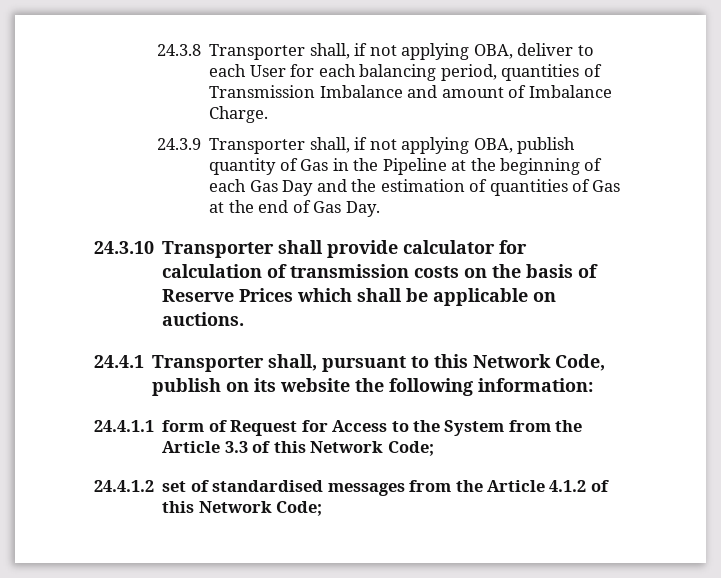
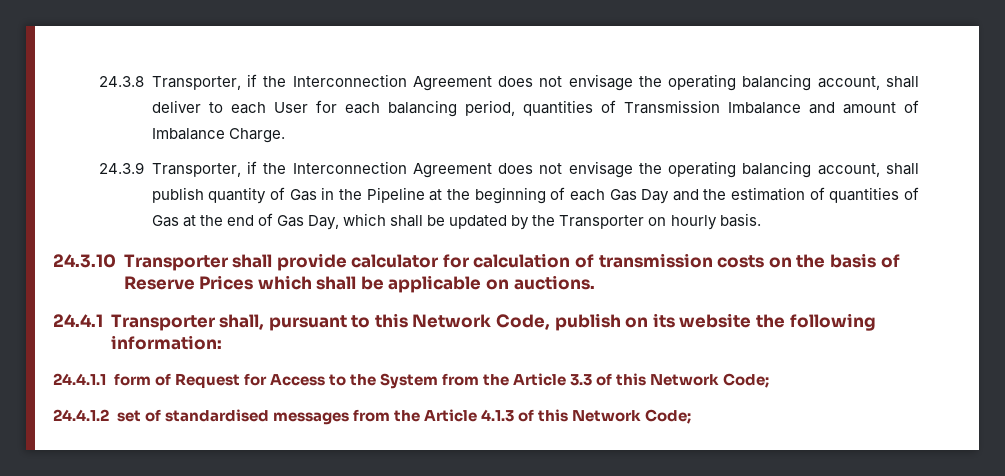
- 24.3.8 Transporter shall, if not applying OBA, deliver to each User for each balancing period, quantities of Transmission Imbalance and amount of Imbalance Charge.
+ 24.3.8 Transporter, if the Interconnection Agreement does not envisage the operating balancing account, shall deliver to each User for each balancing period, quantities of Transmission Imbalance and amount of Imbalance Charge.
- 24.3.9 Transporter shall, if not applying OBA, publish quantity of Gas in the Pipeline at the beginning of each Gas Day and the estimation of quantities of Gas at the end of Gas Day.
+ 24.3.9 Transporter, if the Interconnection Agreement does not envisage the operating balancing account, shall publish quantity of Gas in the Pipeline at the beginning of each Gas Day and the estimation of quantities of Gas at the end of Gas Day, which shall be updated by the Transporter on hourly basis.
- 24.4.1.2 set of standardised messages from the Article 4.1.2 of this Network Code;
+ 24.4.1.2 set of standardised messages from the Article 4.1.3 of this Network Code;

